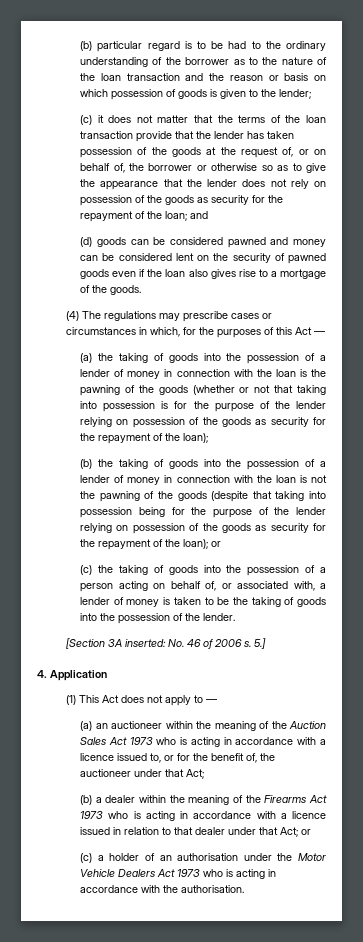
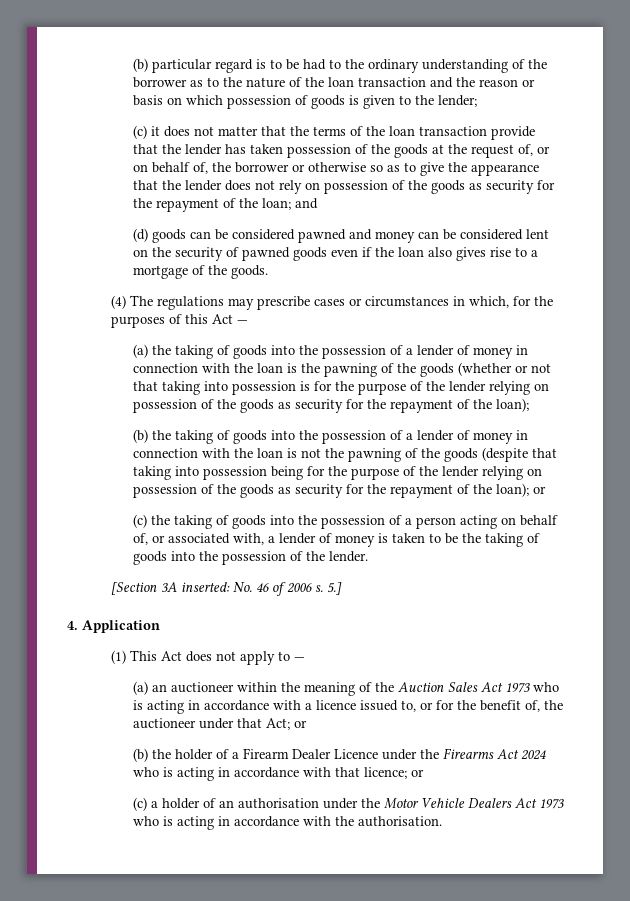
- (a) an auctioneer within the meaning of the Auction Sales Act 1973 who is acting in accordance with a licence issued to, or for the benefit of, the auctioneer under that Act;
- (b) a dealer within the meaning of the Firearms Act 1973 who is acting in accordance with a licence issued in relation to that dealer under that Act; or
+ (a) an auctioneer within the meaning of the Auction Sales Act 1973 who is acting in accordance with a licence issued to, or for the benefit of, the auctioneer under that Act; or
+ (b) the holder of a Firearm Dealer Licence under the Firearms Act 2024 who is acting in accordance with that licence; or

